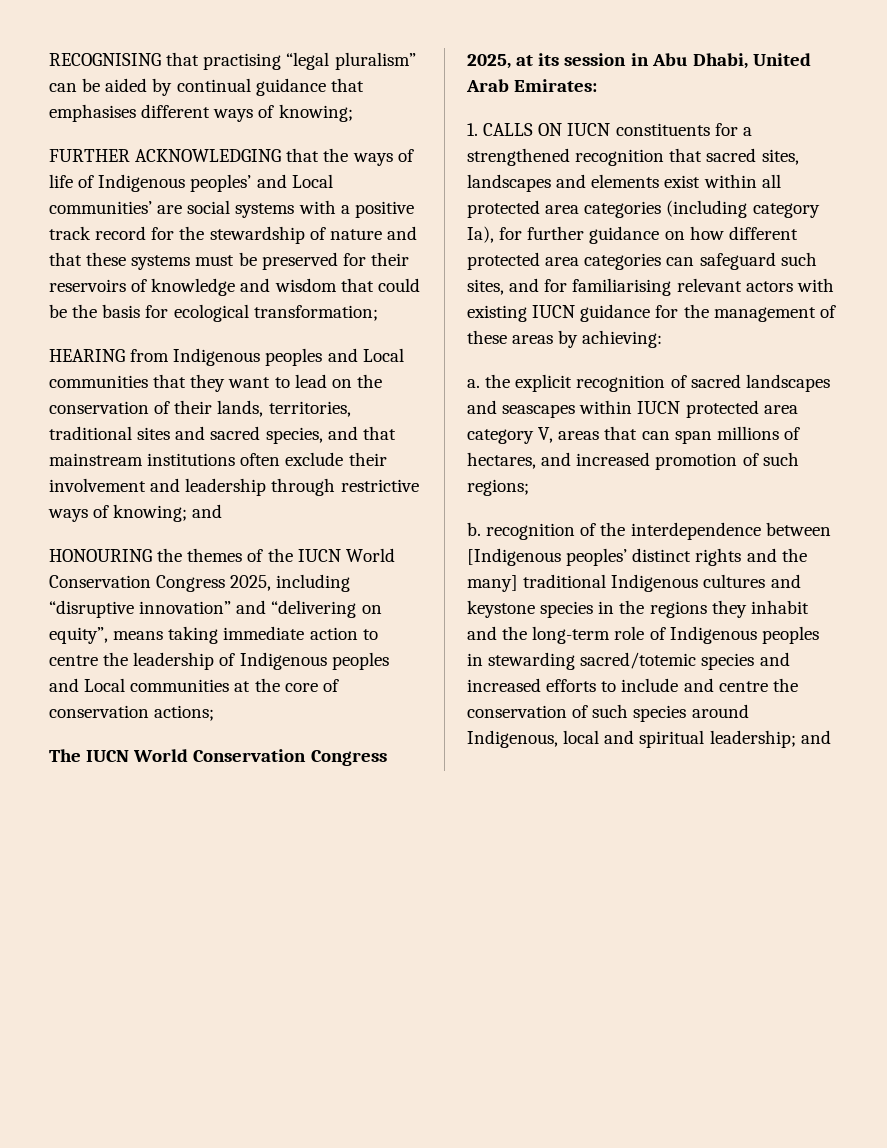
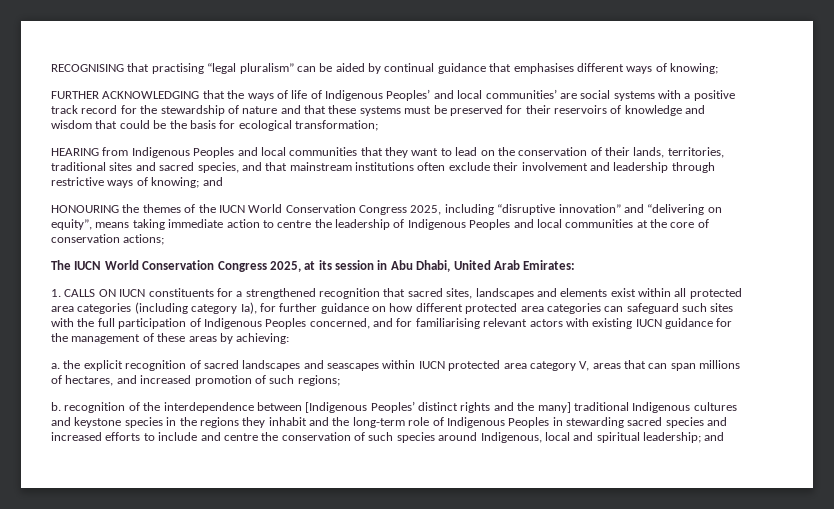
- FURTHER ACKNOWLEDGING that the ways of life of Indigenous peoples’ and Local communities’ are social systems with a positive track record for the stewardship of nature and that these systems must be preserved for their reservoirs of knowledge and wisdom that could be the basis for ecological transformation;
+ FURTHER ACKNOWLEDGING that the ways of life of Indigenous Peoples’ and local communities’ are social systems with a positive track record for the stewardship of nature and that these systems must be preserved for their reservoirs of knowledge and wisdom that could be the basis for ecological transformation;
- HEARING from Indigenous peoples and Local communities that they want to lead on the conservation of their lands, territories, traditional sites and sacred species, and that mainstream institutions often exclude their involvement and leadership through restrictive ways of knowing; and
+ HEARING from Indigenous Peoples and local communities that they want to lead on the conservation of their lands, territories, traditional sites and sacred species, and that mainstream institutions often exclude their involvement and leadership through restrictive ways of knowing; and
- HONOURING the themes of the IUCN World Conservation Congress 2025, including “disruptive innovation” and “delivering on equity”, means taking immediate action to centre the leadership of Indigenous peoples and Local communities at the core of conservation actions;
+ HONOURING the themes of the IUCN World Conservation Congress 2025, including “disruptive innovation” and “delivering on equity”, means taking immediate action to centre the leadership of Indigenous Peoples and local communities at the core of conservation actions;
- 1. CALLS ON IUCN constituents for a strengthened recognition that sacred sites, landscapes and elements exist within all protected area categories (including category Ia), for further guidance on how different protected area categories can safeguard such sites, and for familiarising relevant actors with existing IUCN guidance for the management of these areas by achieving:
+ 1. CALLS ON IUCN constituents for a strengthened recognition that sacred sites, landscapes and elements exist within all protected area categories (including category Ia), for further guidance on how different protected area categories can safeguard such sites with the full participation of Indigenous Peoples concerned, and for familiarising relevant actors with existing IUCN guidance for the management of these areas by achieving:
- b. recognition of the interdependence between [Indigenous peoples’ distinct rights and the many] traditional Indigenous cultures and keystone species in the regions they inhabit and the long-term role of Indigenous peoples in stewarding sacred/totemic species and increased efforts to include and centre the conservation of such species around Indigenous, local and spiritual leadership; and
+ b. recognition of the interdependence between [Indigenous Peoples’ distinct rights and the many] traditional Indigenous cultures and keystone species in the regions they inhabit and the long-term role of Indigenous Peoples in stewarding sacred species and increased efforts to include and centre the conservation of such species around Indigenous, local and spiritual leadership; and

